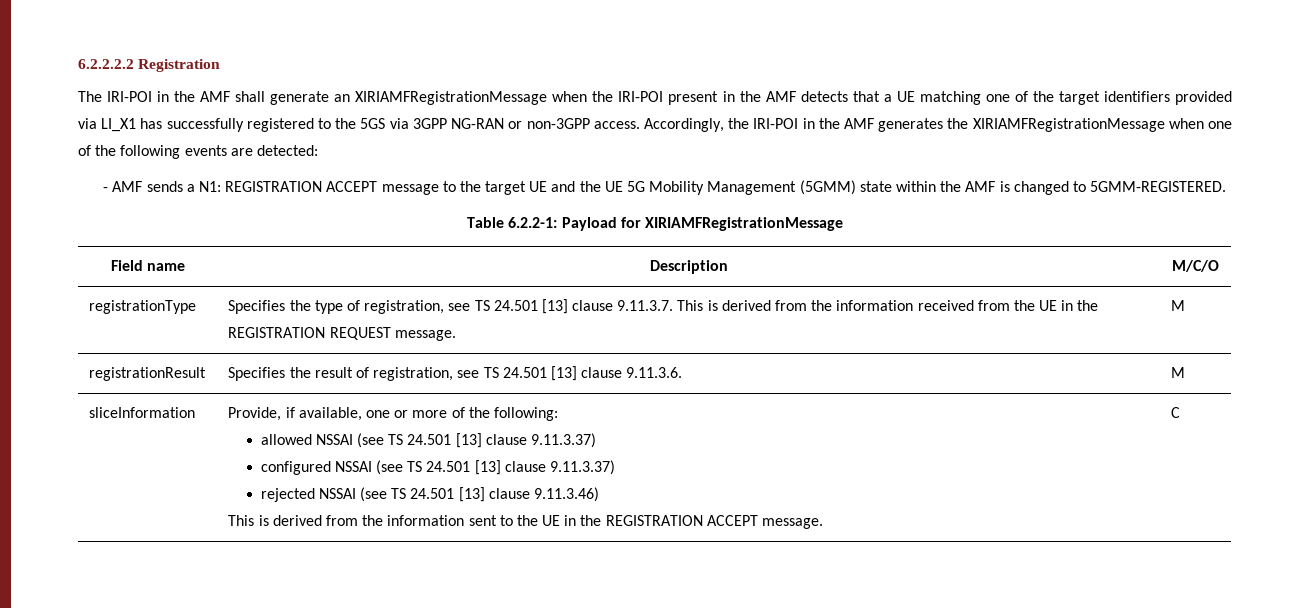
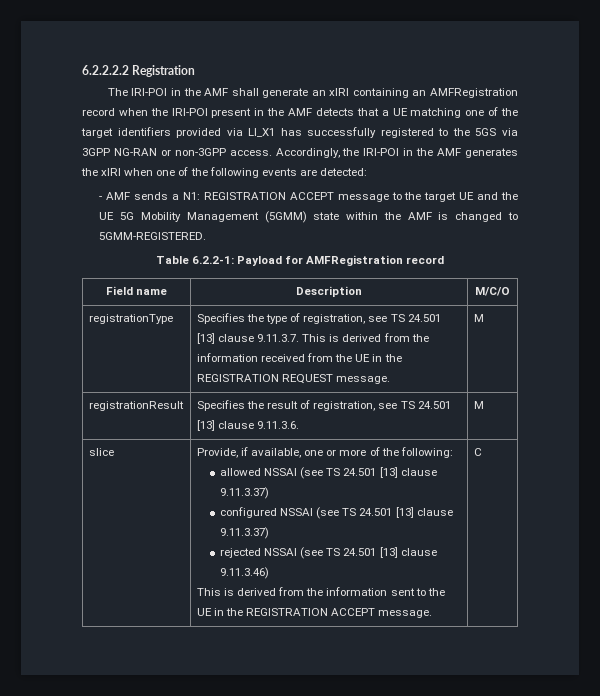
- The IRI-POI in the AMF shall generate an XIRIAMFRegistrationMessage when the IRI-POI present in the AMF detects that a UE matching one of the target identifiers provided via LI_X1 has successfully registered to the 5GS via 3GPP NG-RAN or non-3GPP access.
+ The IRI-POI in the AMF shall generate an xIRI containing an AMFRegistration record when the IRI-POI present in the AMF detects that a UE matching one of the target identifiers provided via LI_X1 has successfully registered to the 5GS via 3GPP NG-RAN or non-3GPP access.
- Accordingly, the IRI-POI in the AMF generates the XIRIAMFRegistrationMessage when one of the following events are detected:
+ Accordingly, the IRI-POI in the AMF generates the xIRI when one of the following events are detected:
- Table 6.2.2-1: Payload for XIRIAMFRegistrationMessage
+ Table 6.2.2-1: Payload for AMFRegistration record
- sliceInformation
+ slice

